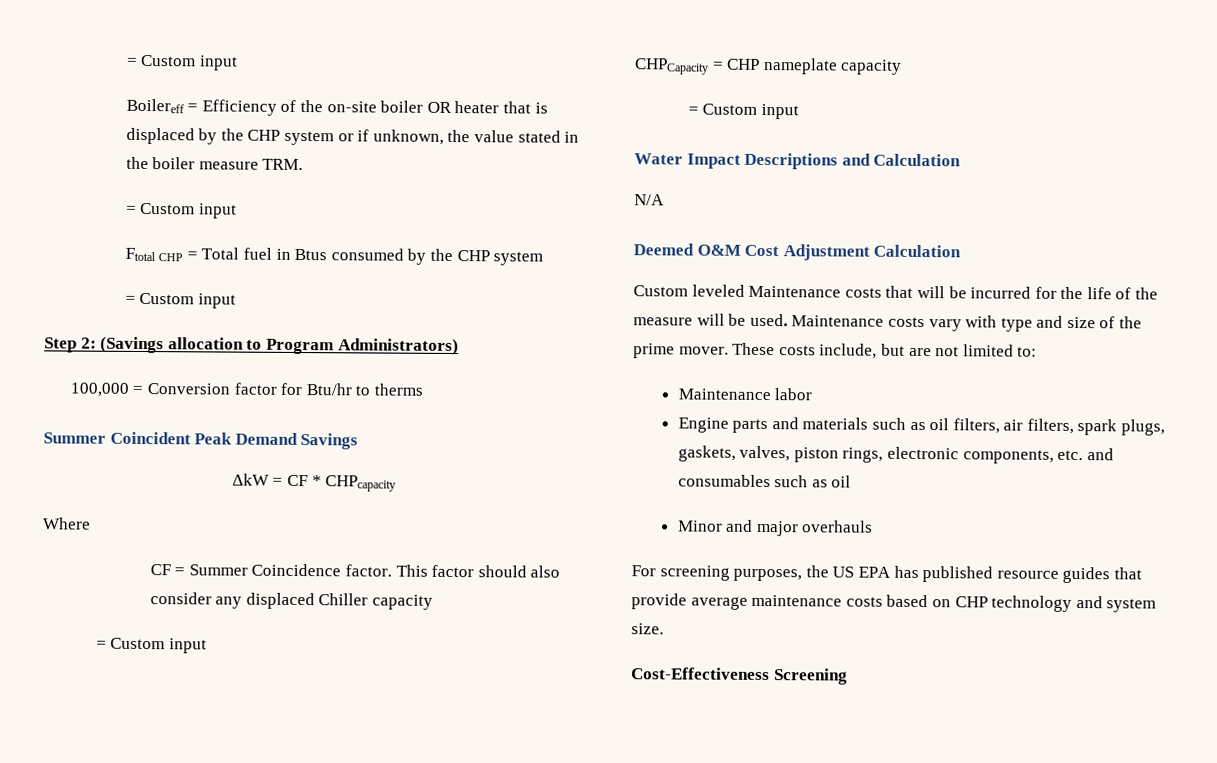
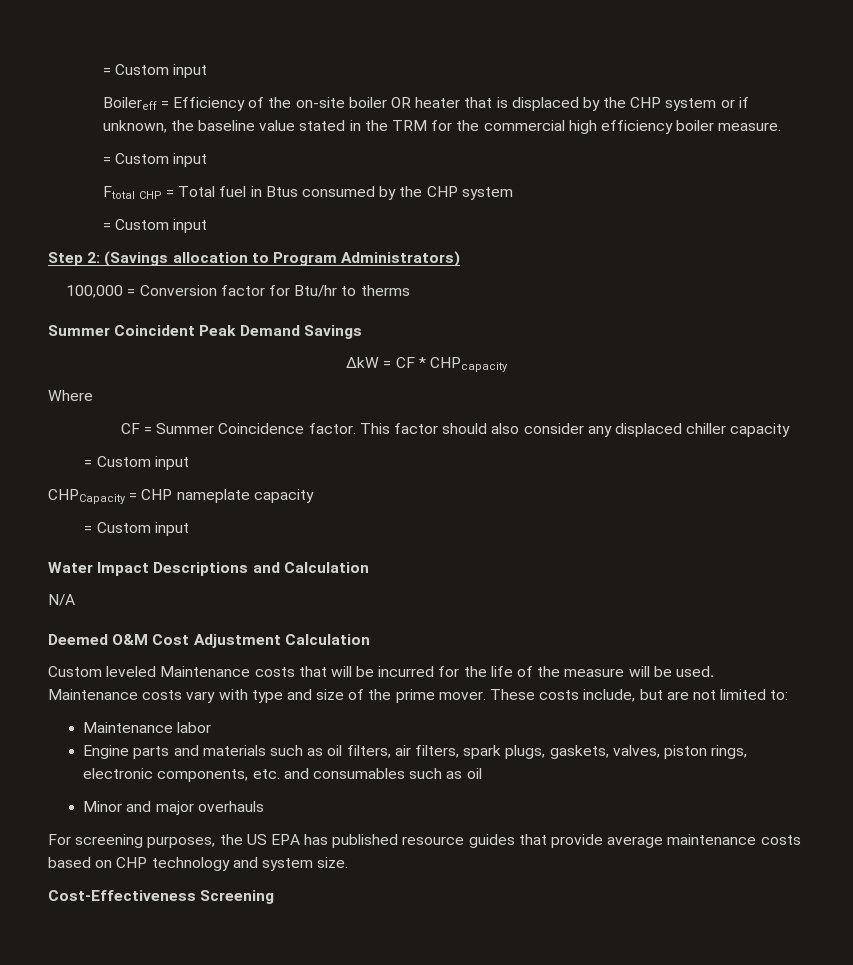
- Boilereff = Efficiency of the on-site boiler OR heater that is displaced by the CHP system or if unknown, the value stated in the boiler measure TRM.
+ Boilereff = Efficiency of the on-site boiler OR heater that is displaced by the CHP system or if unknown, the baseline value stated in the TRM for the commercial high efficiency boiler measure.
- This factor should also consider any displaced Chiller capacity
+ This factor should also consider any displaced chiller capacity

